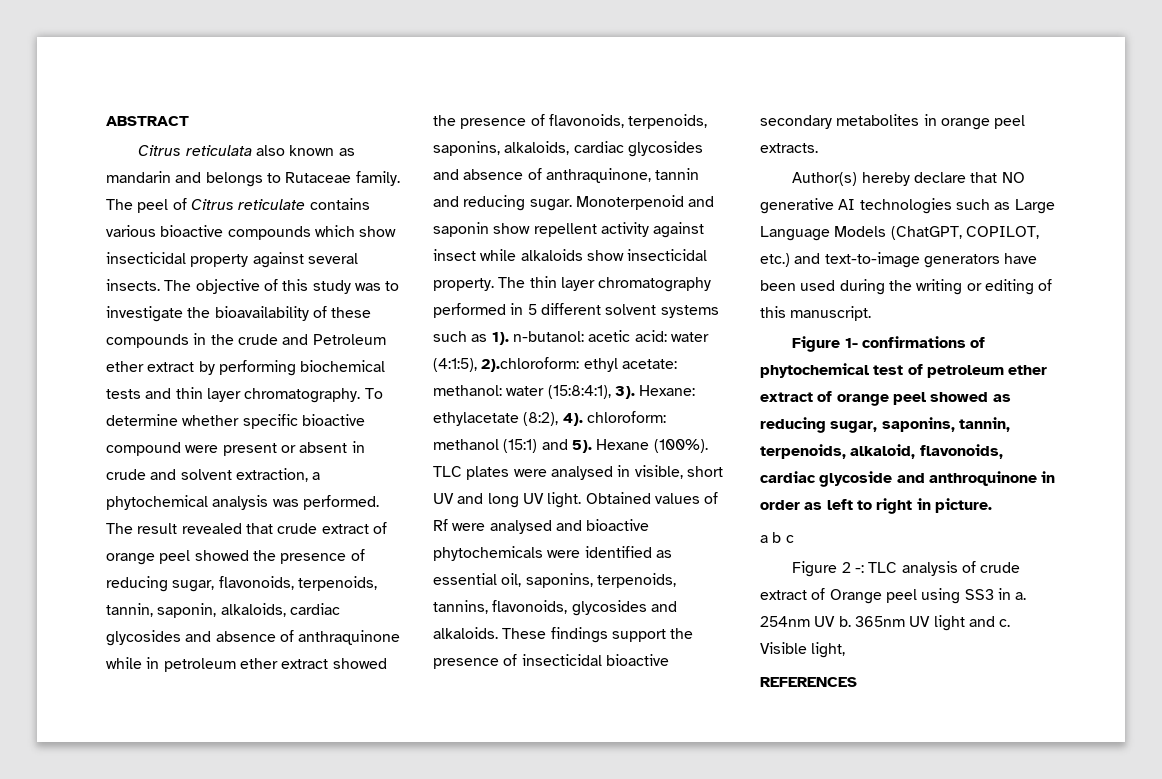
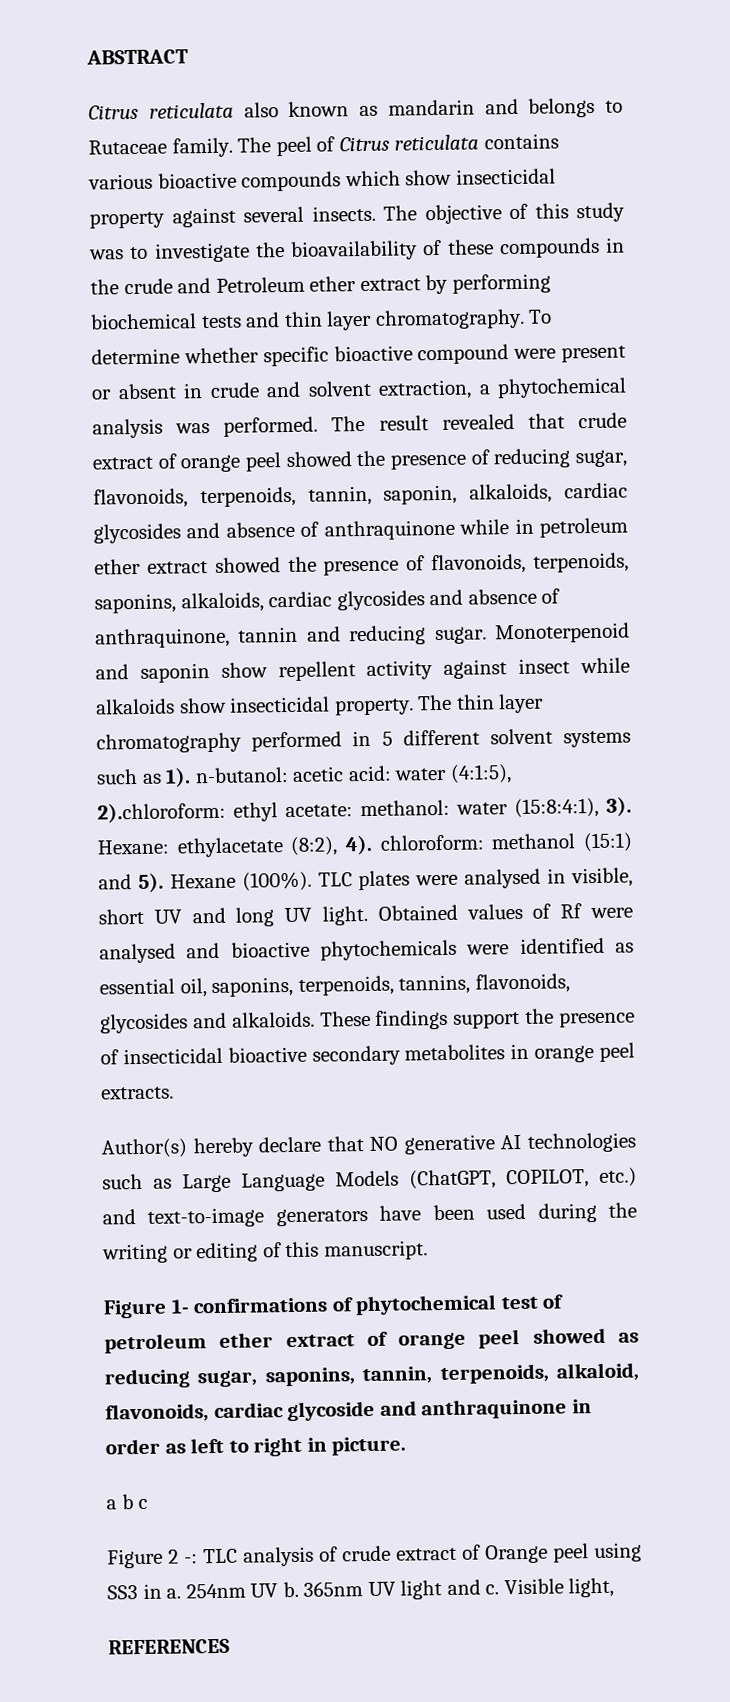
- The peel of Citrus reticulate contains various bioactive compounds which show insecticidal property against several insects.
+ The peel of Citrus reticulata contains various bioactive compounds which show insecticidal property against several insects.
- Figure 1- confirmations of phytochemical test of petroleum ether extract of orange peel showed as reducing sugar, saponins, tannin, terpenoids, alkaloid, flavonoids, cardiac glycoside and anthroquinone in order as left to right in picture.
+ Figure 1- confirmations of phytochemical test of petroleum ether extract of orange peel showed as reducing sugar, saponins, tannin, terpenoids, alkaloid, flavonoids, cardiac glycoside and anthraquinone in order as left to right in picture.

